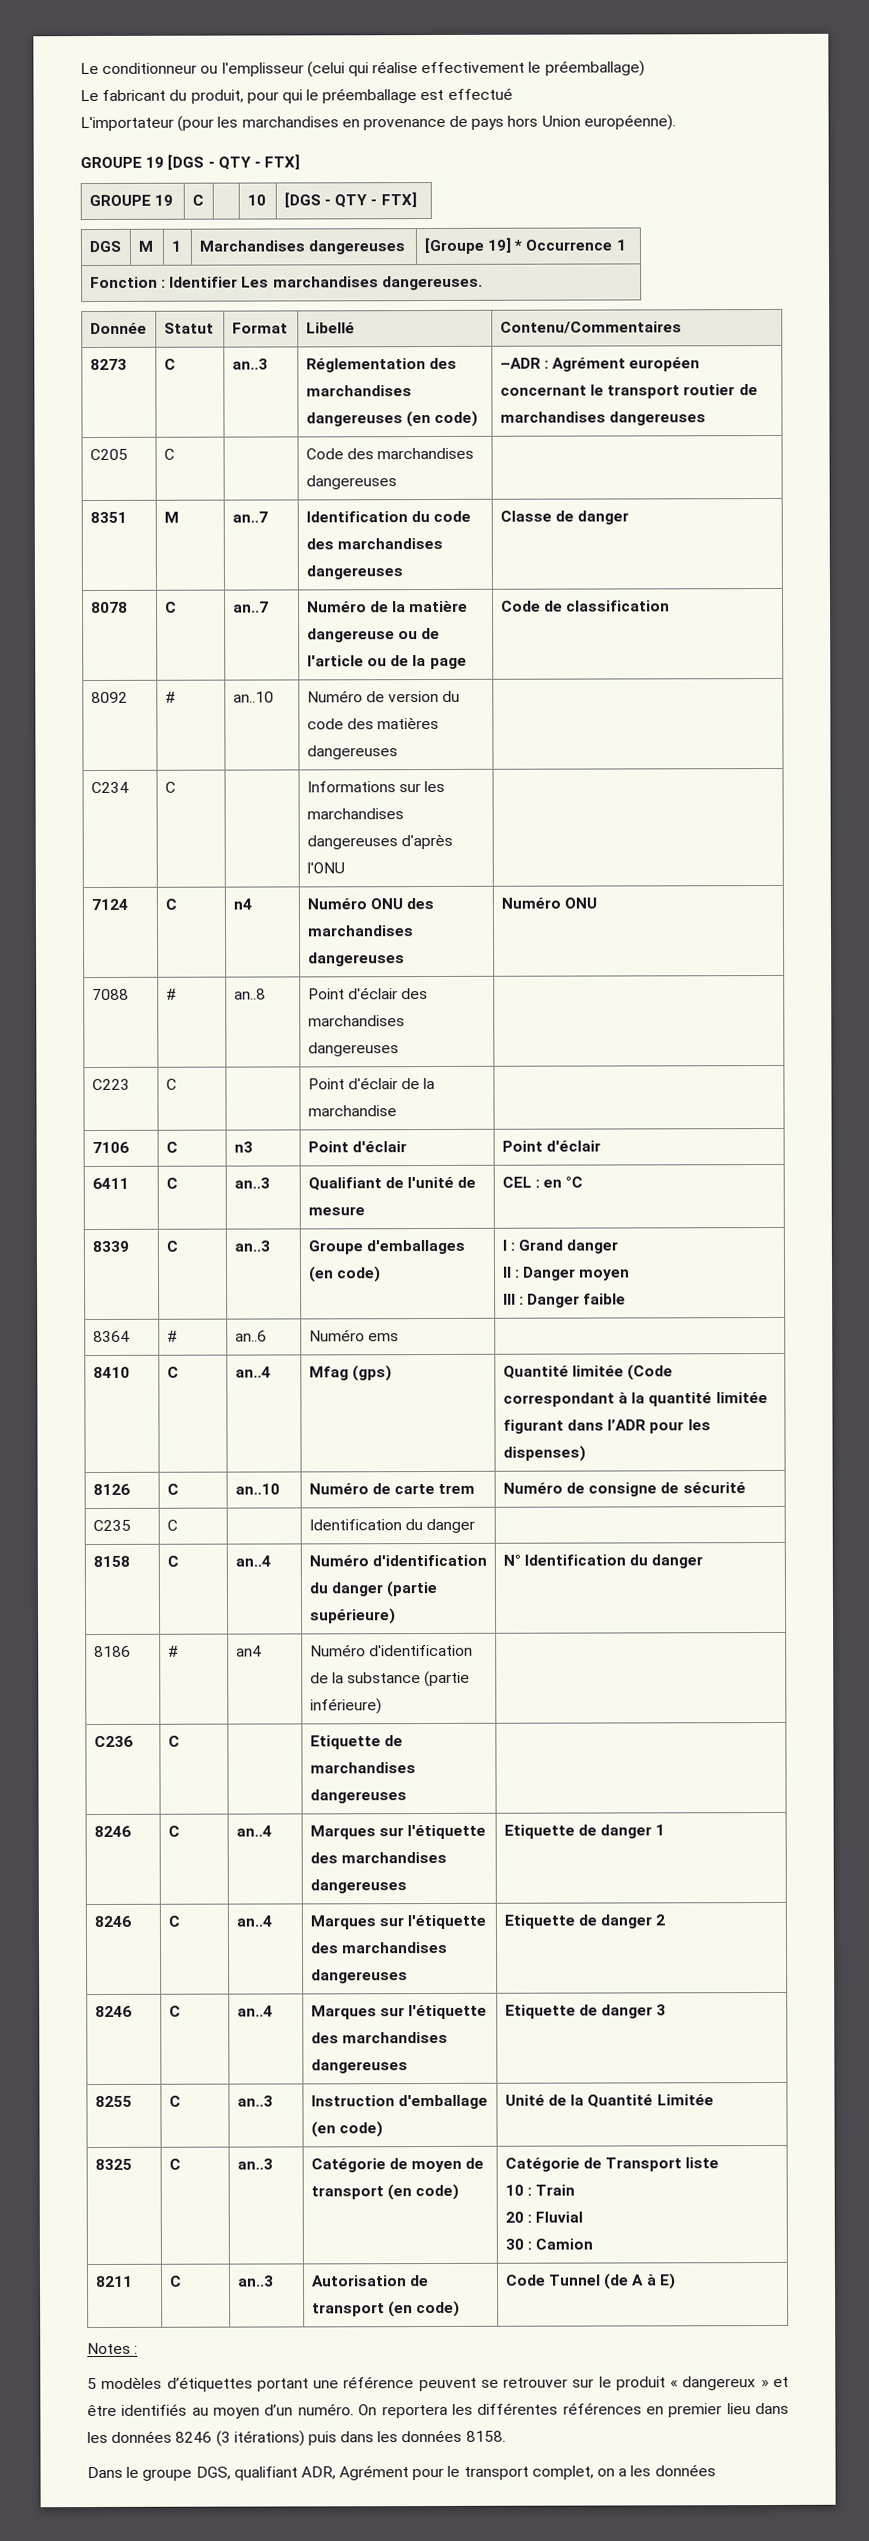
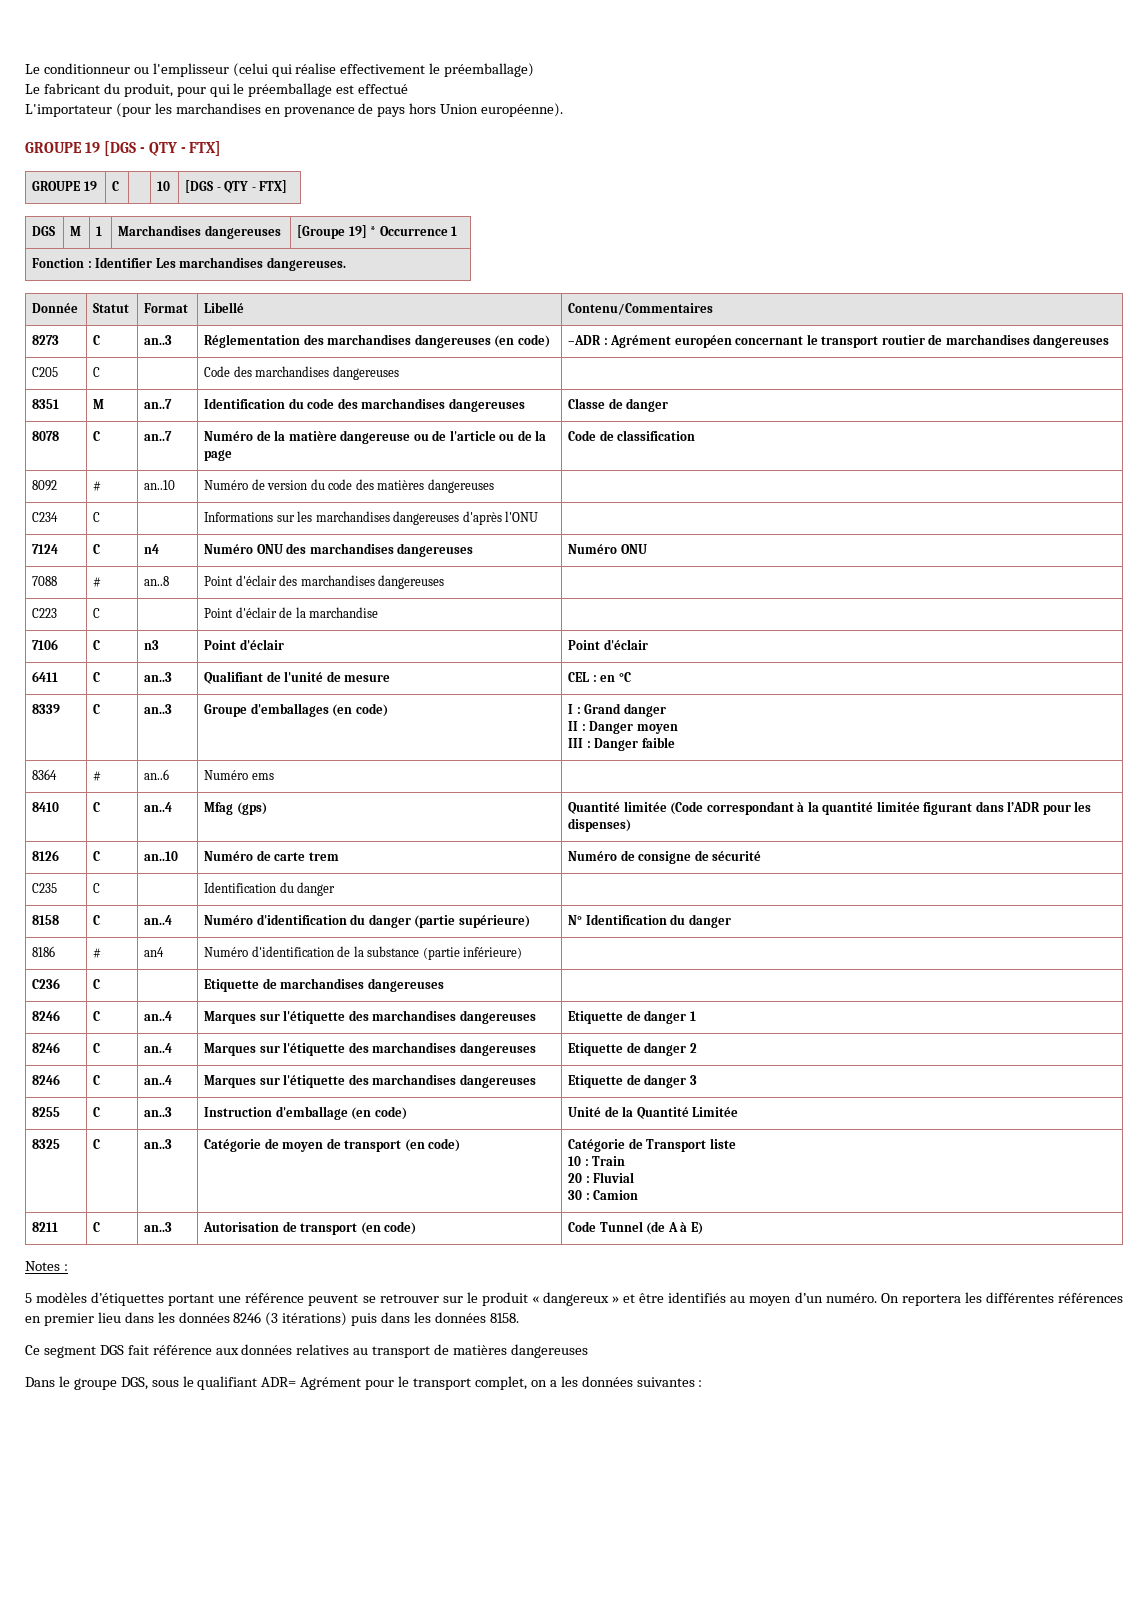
+ Ce segment DGS fait référence aux données relatives au transport de matières dangereuses
- Dans le groupe DGS, qualifiant ADR, Agrément pour le transport complet, on a les données
+ Dans le groupe DGS, sous le qualifiant ADR= Agrément pour le transport complet, on a les données suivantes :

